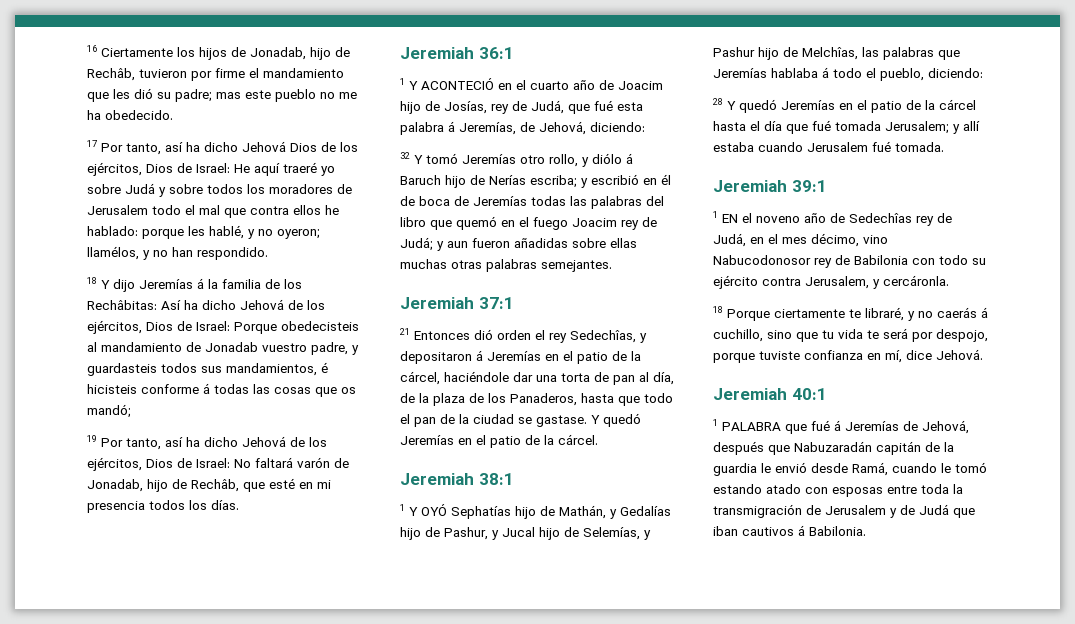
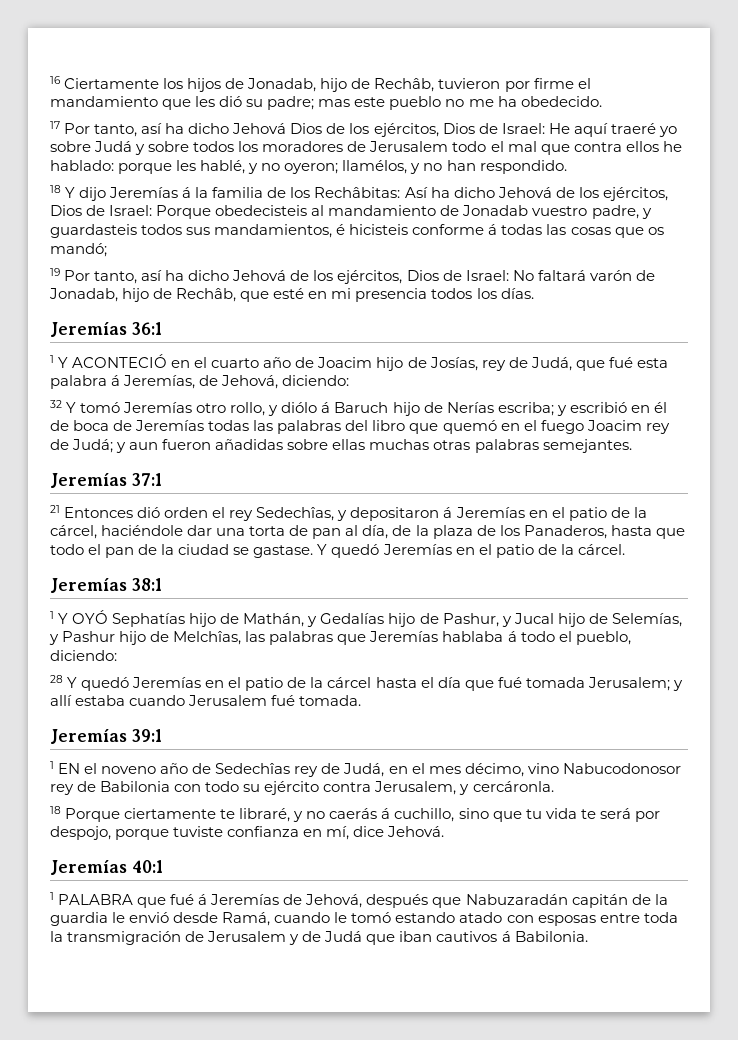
- Jeremiah 36:1
+ Jeremías 36:1
- Jeremiah 37:1
+ Jeremías 37:1
- Jeremiah 38:1
+ Jeremías 38:1
- Jeremiah 39:1
+ Jeremías 39:1
- Jeremiah 40:1
+ Jeremías 40:1

